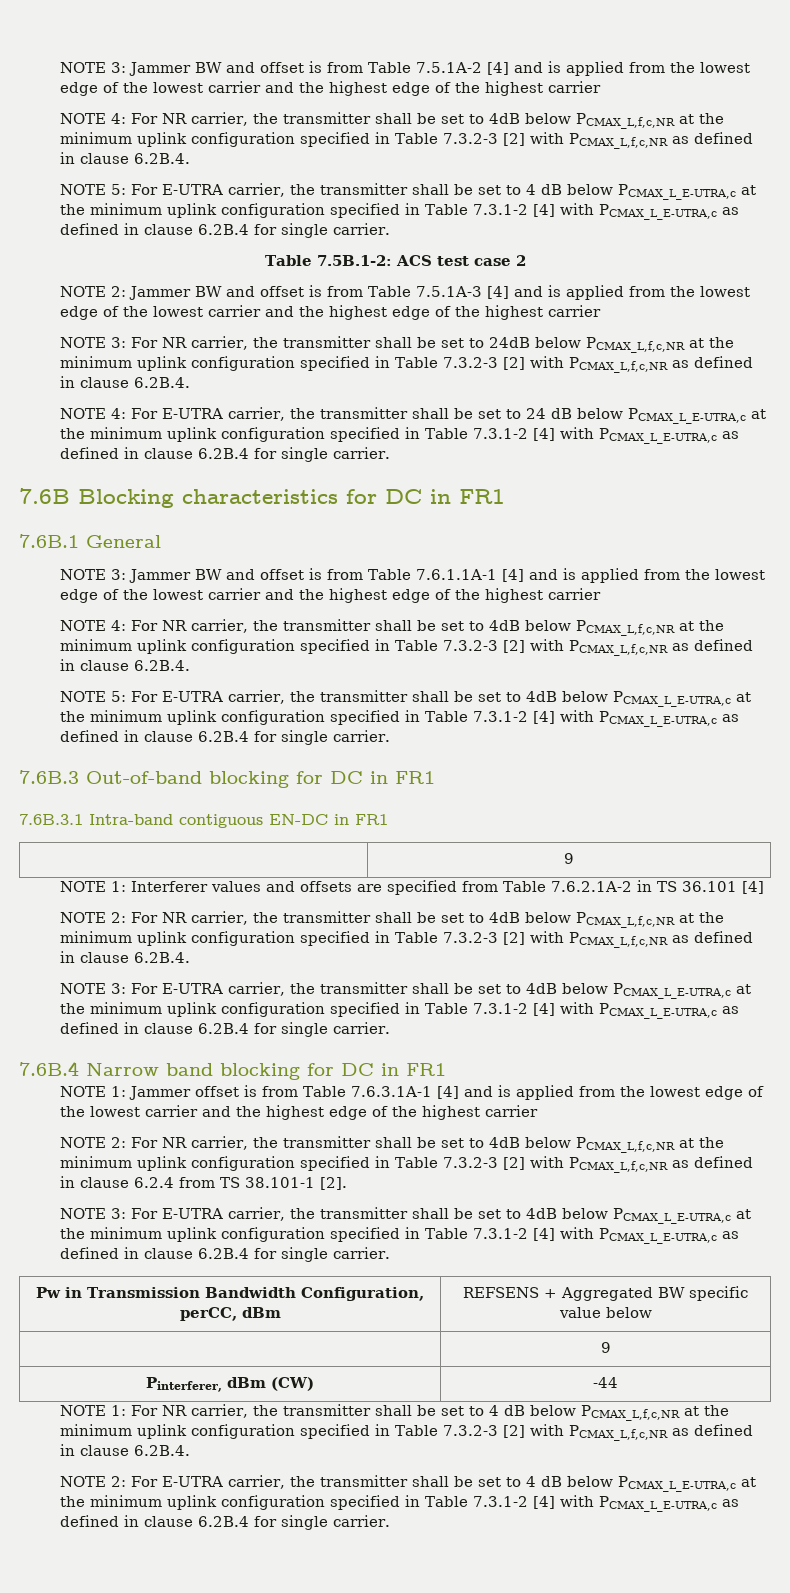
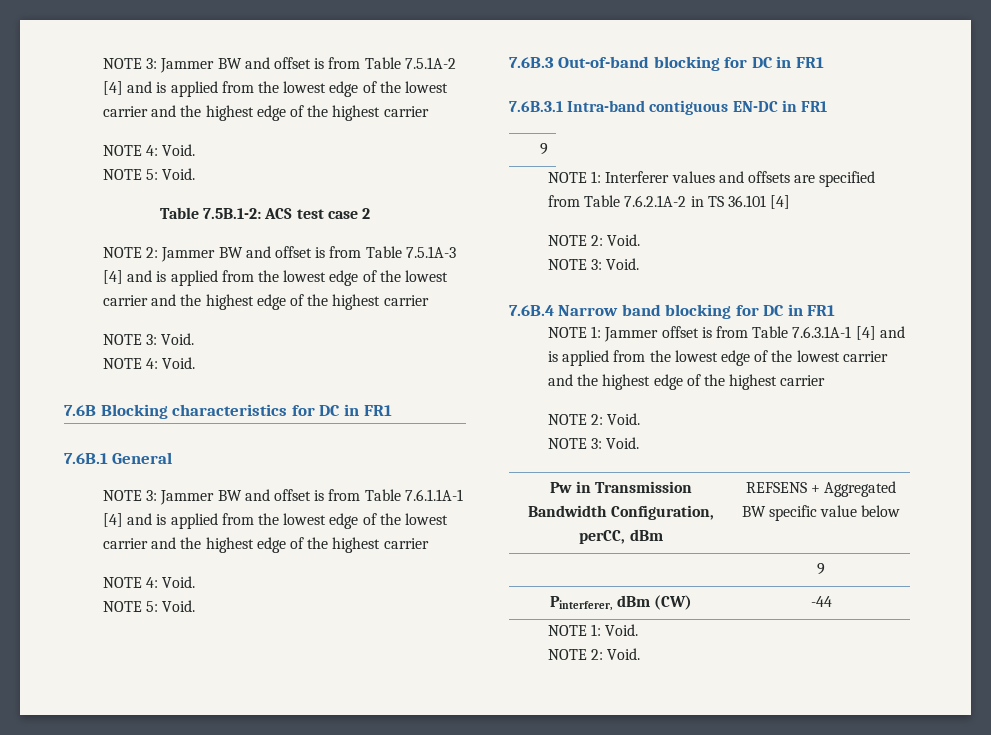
  NOTE 3: Jammer BW and offset is from Table 7.5.1A-2 [4] and is applied from the lowest edge of the lowest carrier and the highest edge of the highest carrier
- NOTE 4: For NR carrier, the transmitter shall be set to 4dB below PCMAX_L,f,c,NR at the minimum uplink configuration specified in Table 7.3.2-3 [2] with PCMAX_L,f,c,NR as defined in clause 6.2B.4.
- NOTE 5: For E-UTRA carrier, the transmitter shall be set to 4 dB below PCMAX_L_E-UTRA,c at the minimum uplink configuration specified in Table 7.3.1-2 [4] with PCMAX_L_E-UTRA,c as defined in clause 6.2B.4 for single carrier.
+ NOTE 4: Void.
+ NOTE 5: Void.
  NOTE 2: Jammer BW and offset is from Table 7.5.1A-3 [4] and is applied from the lowest edge of the lowest carrier and the highest edge of the highest carrier
- NOTE 3: For NR carrier, the transmitter shall be set to 24dB below PCMAX_L,f,c,NR at the minimum uplink configuration specified in Table 7.3.2-3 [2] with PCMAX_L,f,c,NR as defined in clause 6.2B.4.
- NOTE 4: For E-UTRA carrier, the transmitter shall be set to 24 dB below PCMAX_L_E-UTRA,c at the minimum uplink configuration specified in Table 7.3.1-2 [4] with PCMAX_L_E-UTRA,c as defined in clause 6.2B.4 for single carrier.
+ NOTE 3: Void.
+ NOTE 4: Void.
  NOTE 3: Jammer BW and offset is from Table 7.6.1.1A-1 [4] and is applied from the lowest edge of the lowest carrier and the highest edge of the highest carrier
- NOTE 4: For NR carrier, the transmitter shall be set to 4dB below PCMAX_L,f,c,NR at the minimum uplink configuration specified in Table 7.3.2-3 [2] with PCMAX_L,f,c,NR as defined in clause 6.2B.4.
- NOTE 5: For E-UTRA carrier, the transmitter shall be set to 4dB below PCMAX_L_E-UTRA,c at the minimum uplink configuration specified in Table 7.3.1-2 [4] with PCMAX_L_E-UTRA,c as defined in clause 6.2B.4 for single carrier.
+ NOTE 4: Void.
+ NOTE 5: Void.
  NOTE 1: Interferer values and offsets are specified from Table 7.6.2.1A-2 in TS 36.101 [4]
- NOTE 2: For NR carrier, the transmitter shall be set to 4dB below PCMAX_L,f,c,NR at the minimum uplink configuration specified in Table 7.3.2-3 [2] with PCMAX_L,f,c,NR as defined in clause 6.2B.4.
- NOTE 3: For E-UTRA carrier, the transmitter shall be set to 4dB below PCMAX_L_E-UTRA,c at the minimum uplink configuration specified in Table 7.3.1-2 [4] with PCMAX_L_E-UTRA,c as defined in clause 6.2B.4 for single carrier.
+ NOTE 2: Void.
+ NOTE 3: Void.
  NOTE 1: Jammer offset is from Table 7.6.3.1A-1 [4] and is applied from the lowest edge of the lowest carrier and the highest edge of the highest carrier
- NOTE 2: For NR carrier, the transmitter shall be set to 4dB below PCMAX_L,f,c,NR at the minimum uplink configuration specified in Table 7.3.2-3 [2] with PCMAX_L,f,c,NR as defined in clause 6.2.4 from TS 38.101-1 [2].
- NOTE 3: For E-UTRA carrier, the transmitter shall be set to 4dB below PCMAX_L_E-UTRA,c at the minimum uplink configuration specified in Table 7.3.1-2 [4] with PCMAX_L_E-UTRA,c as defined in clause 6.2B.4 for single carrier.
+ NOTE 2: Void.
+ NOTE 3: Void.
- NOTE 1: For NR carrier, the transmitter shall be set to 4 dB below PCMAX_L,f,c,NR at the minimum uplink configuration specified in Table 7.3.2-3 [2] with PCMAX_L,f,c,NR as defined in clause 6.2B.4.
- NOTE 2: For E-UTRA carrier, the transmitter shall be set to 4 dB below PCMAX_L_E-UTRA,c at the minimum uplink configuration specified in Table 7.3.1-2 [4] with PCMAX_L_E-UTRA,c as defined in clause 6.2B.4 for single carrier.
+ NOTE 1: Void.
+ NOTE 2: Void.

